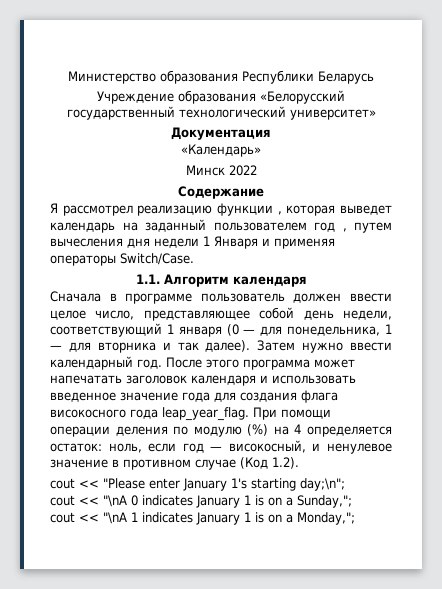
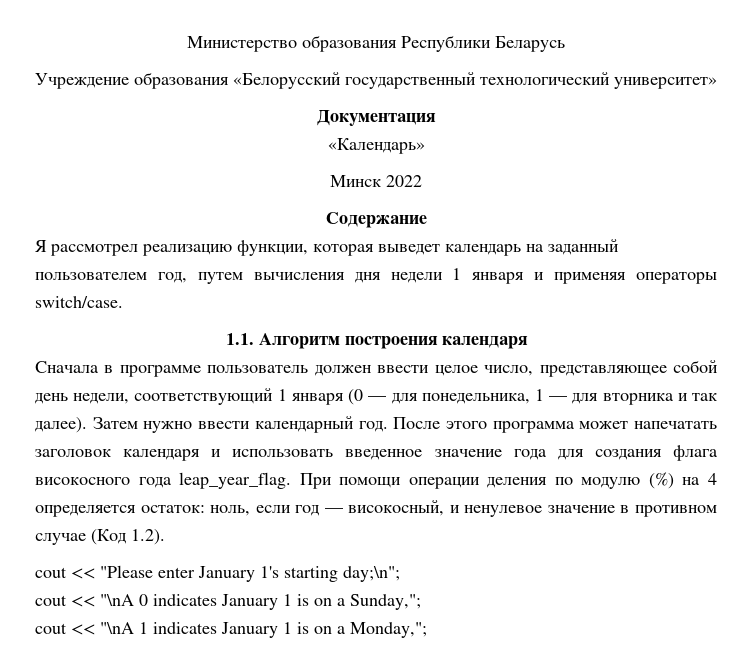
- Я рассмотрел реализацию функции , которая выведет календарь на заданный пользователем год , путем вычесления дня недели 1 Января и применяя операторы Switch/Case.
+ Я рассмотрел реализацию функции, которая выведет календарь на заданный пользователем год, путем вычисления дня недели 1 января и применяя операторы switch/case.
- 1.1. Алгоритм календаря
+ 1.1. Алгоритм построения календаря

